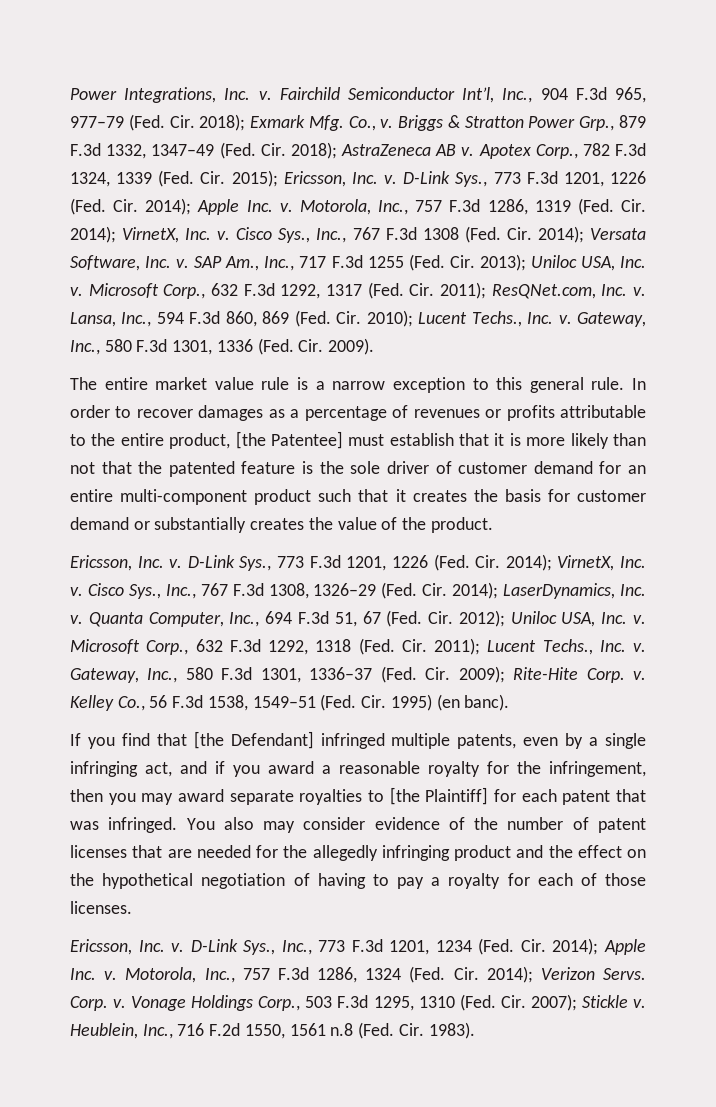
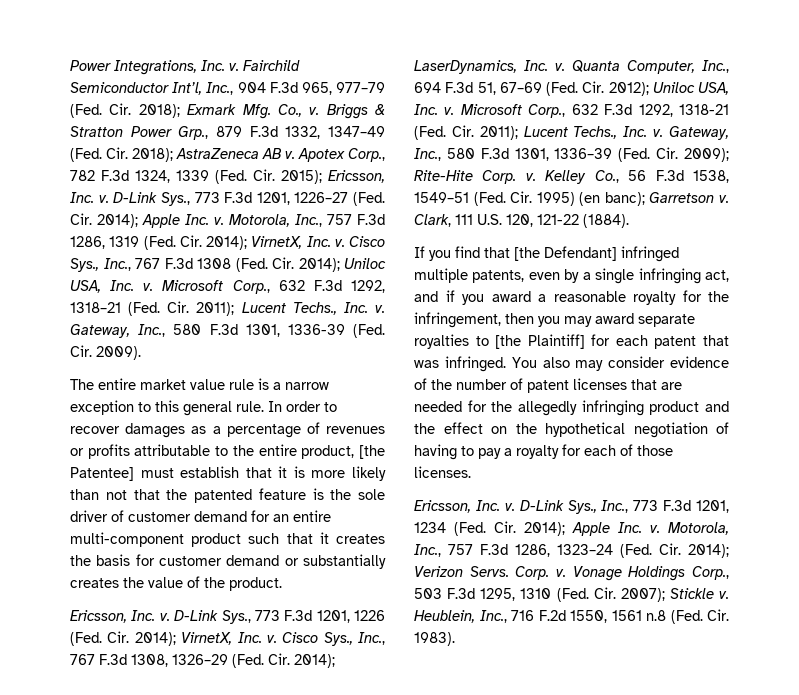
- D-Link Sys., 773 F.3d 1201, 1226 (Fed. Cir. 2014); Apple Inc. v.
+ D-Link Sys., 773 F.3d 1201, 1226–27 (Fed. Cir. 2014); Apple Inc. v.
- Cisco Sys., Inc., 767 F.3d 1308 (Fed. Cir. 2014); Versata Software, Inc. v. SAP Am., Inc., 717 F.3d 1255 (Fed. Cir. 2013); Uniloc USA, Inc. v. Microsoft Corp., 632 F.3d 1292, 1317 (Fed. Cir. 2011); ResQNet.com, Inc. v. Lansa, Inc., 594 F.3d 860, 869 (Fed. Cir. 2010); Lucent Techs., Inc. v. Gateway, Inc., 580 F.3d 1301, 1336 (Fed. Cir. 2009).
+ Cisco Sys., Inc., 767 F.3d 1308 (Fed. Cir. 2014); Uniloc USA, Inc. v. Microsoft Corp., 632 F.3d 1292, 1318–21 (Fed. Cir. 2011); Lucent Techs., Inc. v. Gateway, Inc., 580 F.3d 1301, 1336-39 (Fed. Cir. 2009).
- Quanta Computer, Inc., 694 F.3d 51, 67 (Fed. Cir. 2012); Uniloc USA, Inc. v. Microsoft Corp., 632 F.3d 1292, 1318 (Fed. Cir. 2011); Lucent Techs., Inc. v.
+ Quanta Computer, Inc., 694 F.3d 51, 67–69 (Fed. Cir. 2012); Uniloc USA, Inc. v. Microsoft Corp., 632 F.3d 1292, 1318-21 (Fed. Cir. 2011); Lucent Techs., Inc. v.
- Gateway, Inc., 580 F.3d 1301, 1336–37 (Fed. Cir. 2009); Rite-Hite Corp. v.
+ Gateway, Inc., 580 F.3d 1301, 1336–39 (Fed. Cir. 2009); Rite-Hite Corp. v.
- Kelley Co., 56 F.3d 1538, 1549–51 (Fed. Cir. 1995) (en banc).
+ Kelley Co., 56 F.3d 1538, 1549–51 (Fed. Cir. 1995) (en banc); Garretson v. Clark, 111 U.S. 120, 121-22 (1884).
- Motorola, Inc., 757 F.3d 1286, 1324 (Fed. Cir. 2014); Verizon Servs.
+ Motorola, Inc., 757 F.3d 1286, 1323–24 (Fed. Cir. 2014); Verizon Servs.

